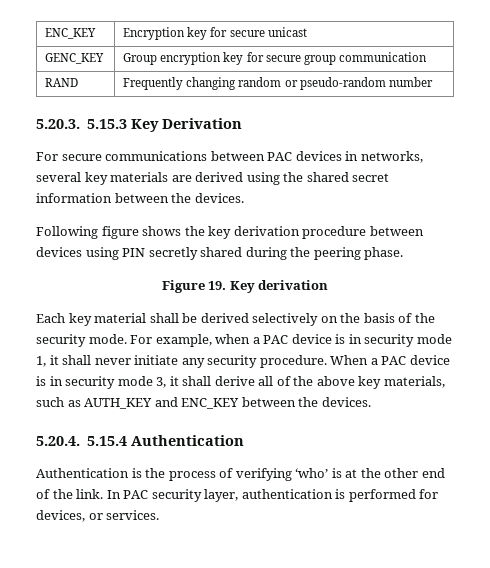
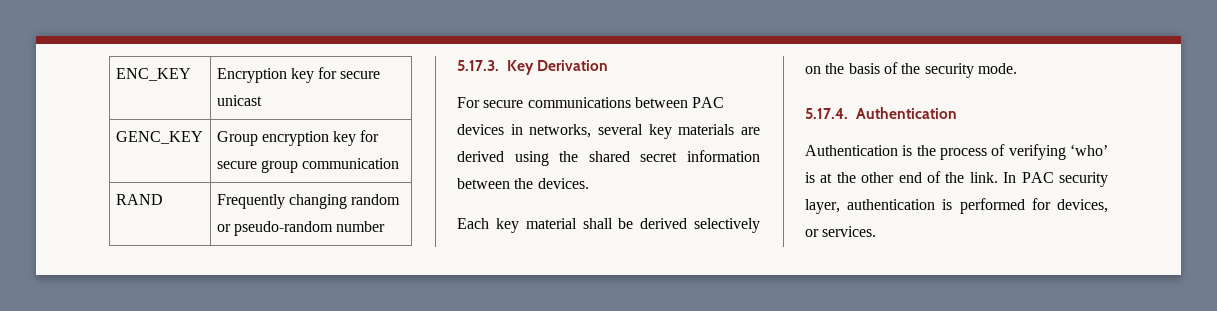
- 5.20.3. 5.15.3 Key Derivation
+ 5.17.3. Key Derivation
- Following figure shows the key derivation procedure between devices using PIN secretly shared during the peering phase.
- Figure 19. Key derivation
- Each key material shall be derived selectively on the basis of the security mode. For example, when a PAC device is in security mode 1, it shall never initiate any security procedure. When a PAC device is in security mode 3, it shall derive all of the above key materials, such as AUTH_KEY and ENC_KEY between the devices.
- 5.20.4. 5.15.4 Authentication
+ Each key material shall be derived selectively on the basis of the security mode.
+ 5.17.4. Authentication

